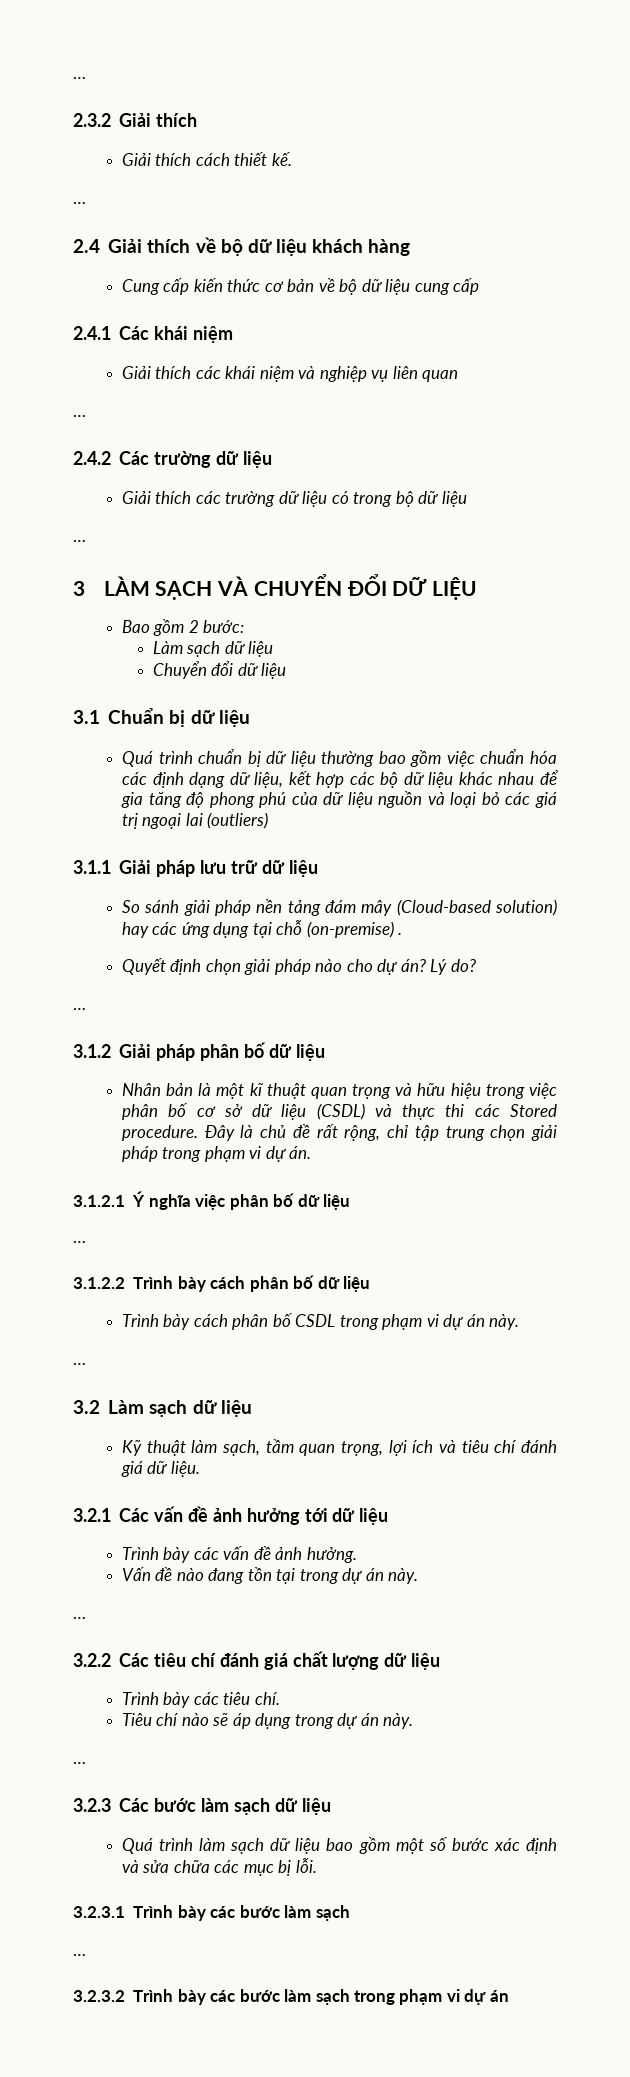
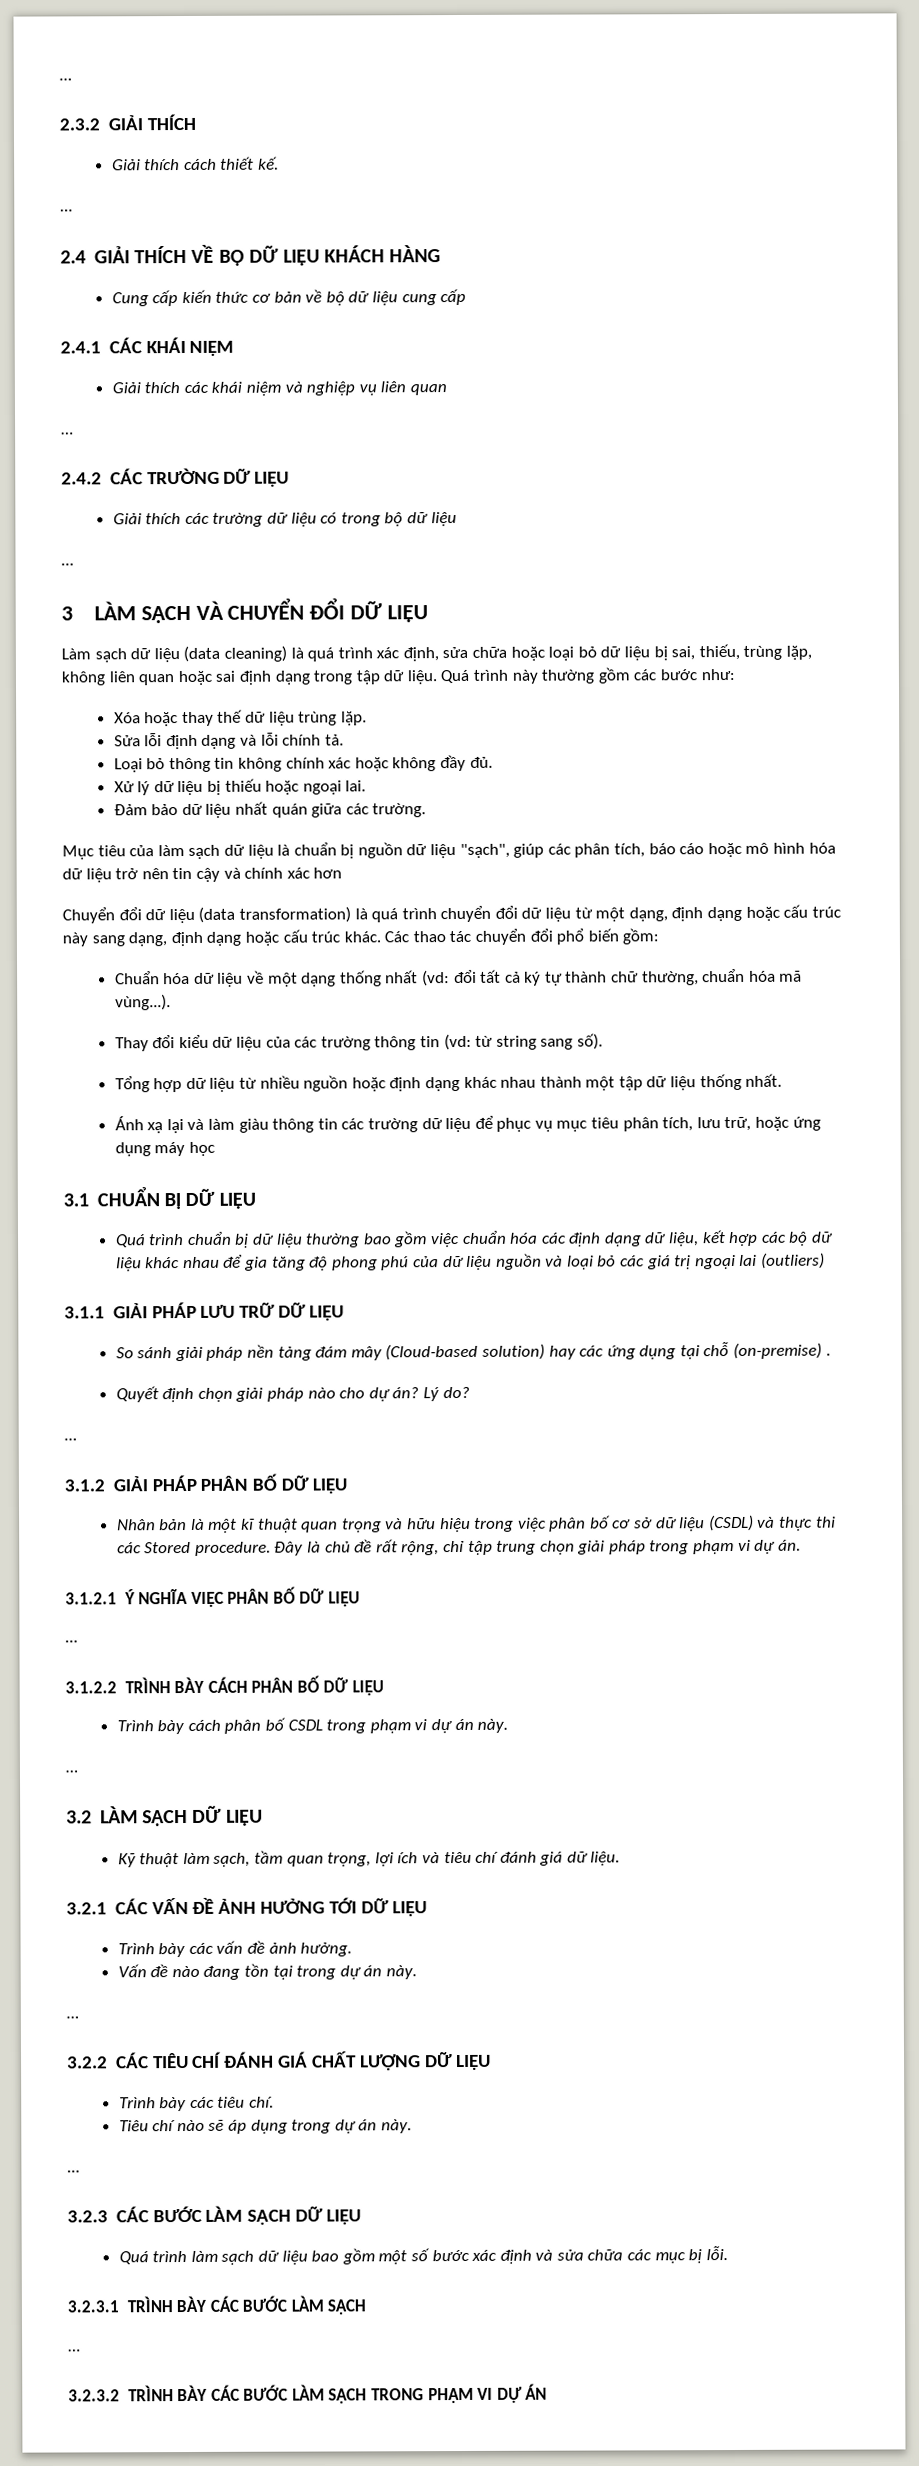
- 2.3.2 Giải thích
+ 2.3.2 GIẢI THÍCH
- 2.4 Giải thích về bộ dữ liệu khách hàng
+ 2.4 GIẢI THÍCH VỀ BỘ DỮ LIỆU KHÁCH HÀNG
- 2.4.1 Các khái niệm
+ 2.4.1 CÁC KHÁI NIỆM
- 2.4.2 Các trường dữ liệu
+ 2.4.2 CÁC TRƯỜNG DỮ LIỆU
- Bao gồm 2 bước:
- Làm sạch dữ liệu
- Chuyển đổi dữ liệu
- 3.1 Chuẩn bị dữ liệu
+ Làm sạch dữ liệu (data cleaning) là quá trình xác định, sửa chữa hoặc loại bỏ dữ liệu bị sai, thiếu, trùng lặp, không liên quan hoặc sai định dạng trong tập dữ liệu. Quá trình này thường gồm các bước như:
+ Xóa hoặc thay thế dữ liệu trùng lặp.
+ Sửa lỗi định dạng và lỗi chính tả.
+ Loại bỏ thông tin không chính xác hoặc không đầy đủ.
+ Xử lý dữ liệu bị thiếu hoặc ngoại lai.
+ Đảm bảo dữ liệu nhất quán giữa các trường.
+ Mục tiêu của làm sạch dữ liệu là chuẩn bị nguồn dữ liệu "sạch", giúp các phân tích, báo cáo hoặc mô hình hóa dữ liệu trở nên tin cậy và chính xác hơn
+ Chuyển đổi dữ liệu (data transformation) là quá trình chuyển đổi dữ liệu từ một dạng, định dạng hoặc cấu trúc này sang dạng, định dạng hoặc cấu trúc khác. Các thao tác chuyển đổi phổ biến gồm:
+ Chuẩn hóa dữ liệu về một dạng thống nhất (vd: đổi tất cả ký tự thành chữ thường, chuẩn hóa mã vùng...).
+ Thay đổi kiểu dữ liệu của các trường thông tin (vd: từ string sang số).
+ Tổng hợp dữ liệu từ nhiều nguồn hoặc định dạng khác nhau thành một tập dữ liệu thống nhất.
+ Ánh xạ lại và làm giàu thông tin các trường dữ liệu để phục vụ mục tiêu phân tích, lưu trữ, hoặc ứng dụng máy học
+ 3.1 CHUẨN BỊ DỮ LIỆU
- 3.1.1 Giải pháp lưu trữ dữ liệu
+ 3.1.1 GIẢI PHÁP LƯU TRỮ DỮ LIỆU
- 3.1.2 Giải pháp phân bố dữ liệu
+ 3.1.2 GIẢI PHÁP PHÂN BỐ DỮ LIỆU
- 3.1.2.1 Ý nghĩa việc phân bố dữ liệu
+ 3.1.2.1 Ý NGHĨA VIỆC PHÂN BỐ DỮ LIỆU
  …
- 3.1.2.2 Trình bày cách phân bố dữ liệu
+ 3.1.2.2 TRÌNH BÀY CÁCH PHÂN BỐ DỮ LIỆU
- 3.2 Làm sạch dữ liệu
+ 3.2 LÀM SẠCH DỮ LIỆU
- 3.2.1 Các vấn đề ảnh hưởng tới dữ liệu
+ 3.2.1 CÁC VẤN ĐỀ ẢNH HƯỞNG TỚI DỮ LIỆU
- 3.2.2 Các tiêu chí đánh giá chất lượng dữ liệu
+ 3.2.2 CÁC TIÊU CHÍ ĐÁNH GIÁ CHẤT LƯỢNG DỮ LIỆU
- 3.2.3 Các bước làm sạch dữ liệu
+ 3.2.3 CÁC BƯỚC LÀM SẠCH DỮ LIỆU
- 3.2.3.1 Trình bày các bước làm sạch
+ 3.2.3.1 TRÌNH BÀY CÁC BƯỚC LÀM SẠCH
  …
- 3.2.3.2 Trình bày các bước làm sạch trong phạm vi dự án
+ 3.2.3.2 TRÌNH BÀY CÁC BƯỚC LÀM SẠCH TRONG PHẠM VI DỰ ÁN

